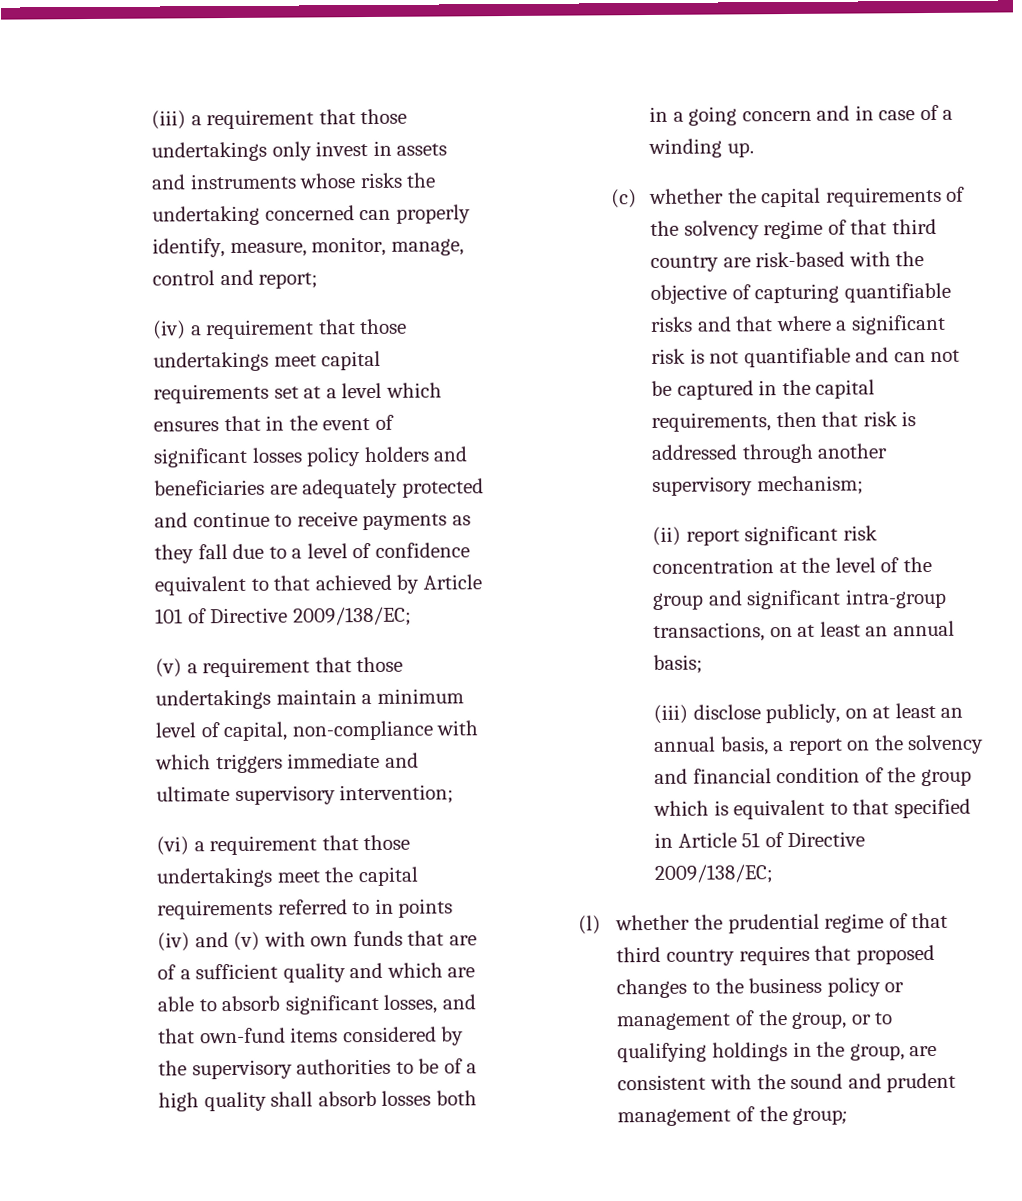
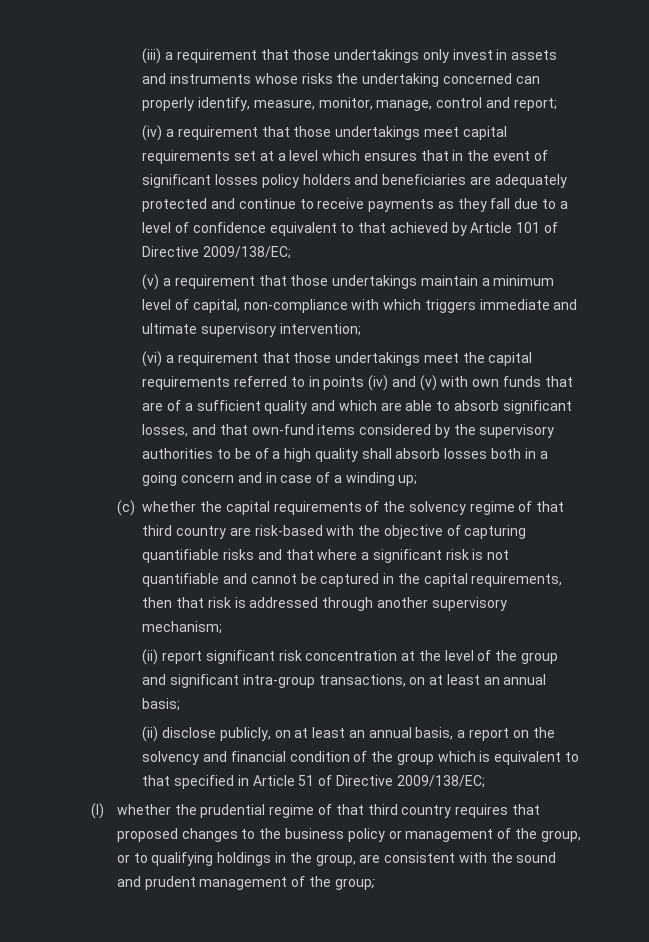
- (vi) a requirement that those undertakings meet the capital requirements referred to in points (iv) and (v) with own funds that are of a sufficient quality and which are able to absorb significant losses, and that own-fund items considered by the supervisory authorities to be of a high quality shall absorb losses both in a going concern and in case of a winding up.
+ (vi) a requirement that those undertakings meet the capital requirements referred to in points (iv) and (v) with own funds that are of a sufficient quality and which are able to absorb significant losses, and that own-fund items considered by the supervisory authorities to be of a high quality shall absorb losses both in a going concern and in case of a winding up;
- (c) whether the capital requirements of the solvency regime of that third country are risk-based with the objective of capturing quantifiable risks and that where a significant risk is not quantifiable and can not be captured in the capital requirements, then that risk is addressed through another supervisory mechanism;
+ (c) whether the capital requirements of the solvency regime of that third country are risk-based with the objective of capturing quantifiable risks and that where a significant risk is not quantifiable and cannot be captured in the capital requirements, then that risk is addressed through another supervisory mechanism;
- (iii) disclose publicly, on at least an annual basis, a report on the solvency and financial condition of the group which is equivalent to that specified in Article 51 of Directive 2009/138/EC;
+ (ii) disclose publicly, on at least an annual basis, a report on the solvency and financial condition of the group which is equivalent to that specified in Article 51 of Directive 2009/138/EC;

